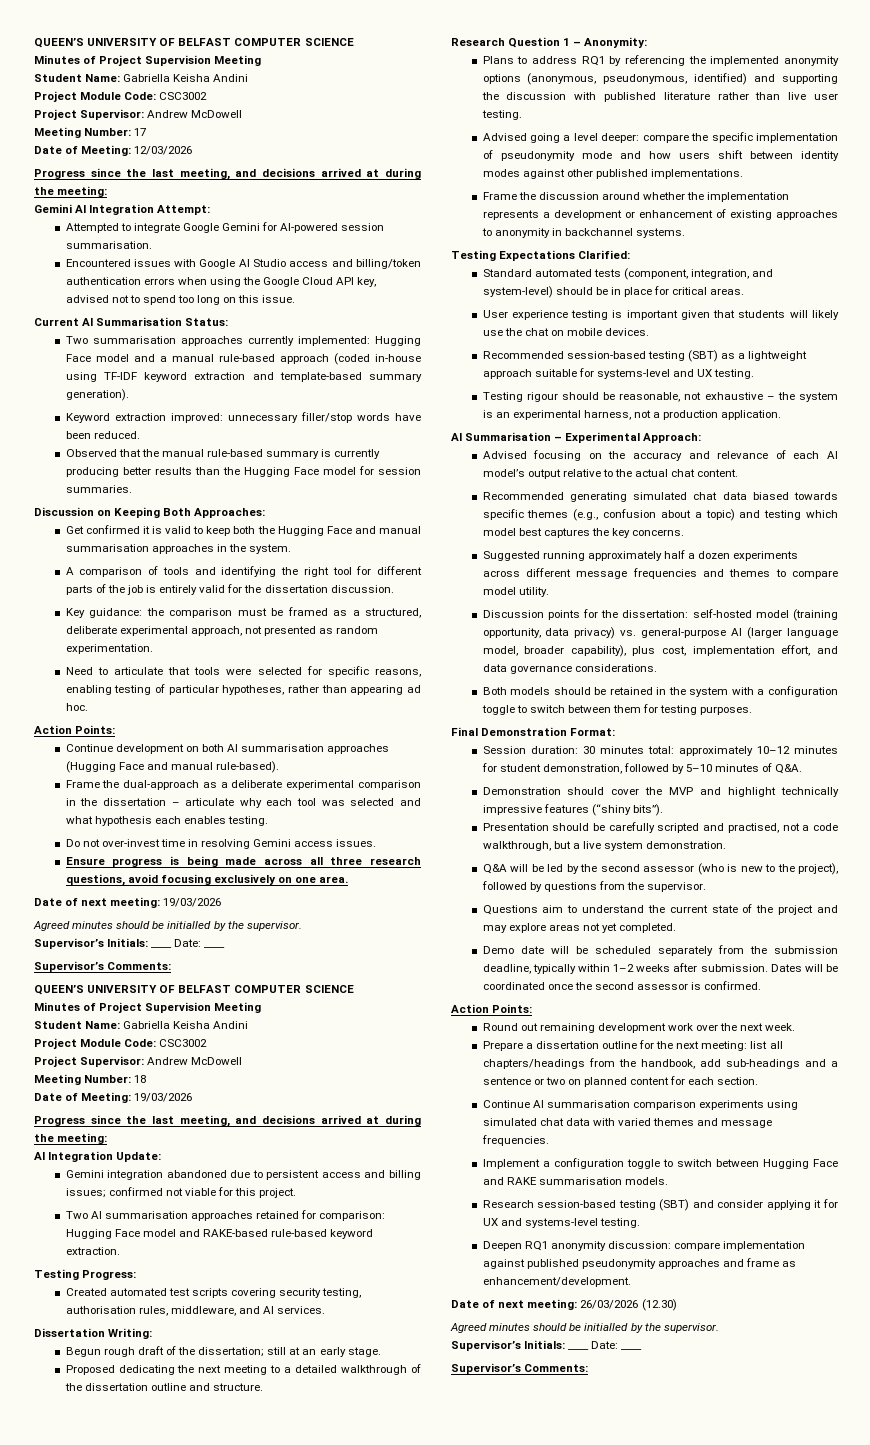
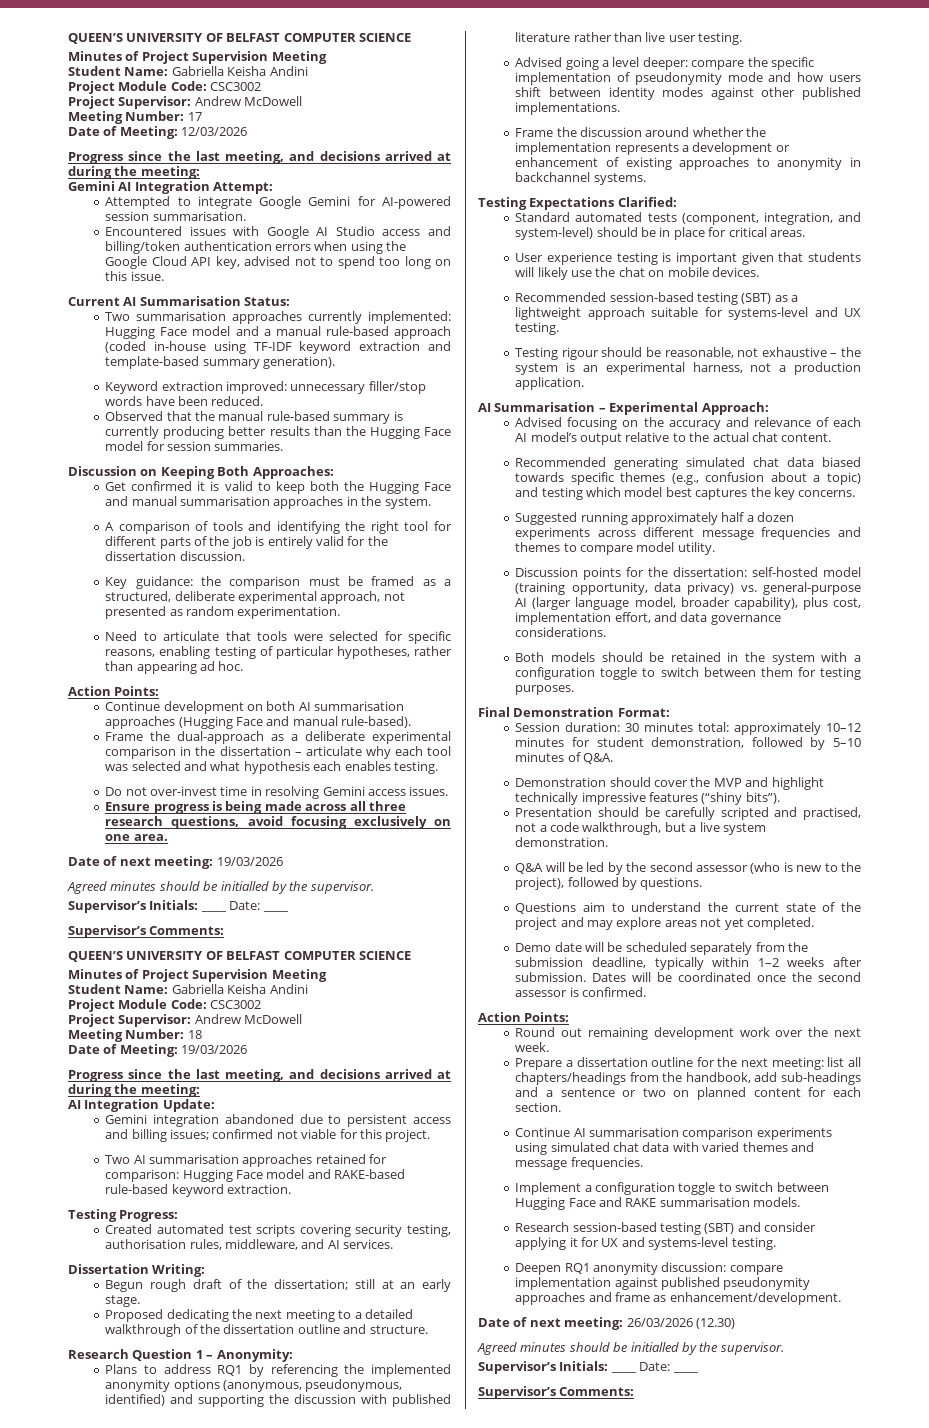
- Q&A will be led by the second assessor (who is new to the project), followed by questions from the supervisor.
+ Q&A will be led by the second assessor (who is new to the project), followed by questions.

